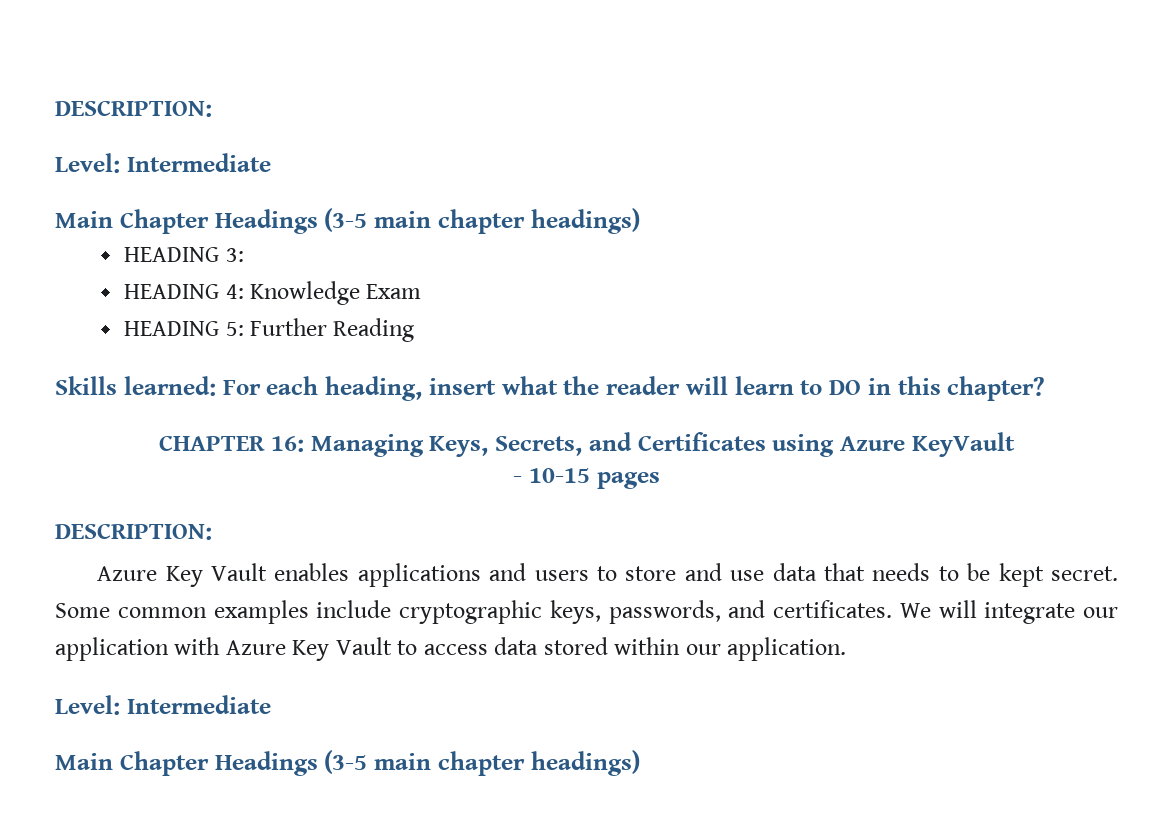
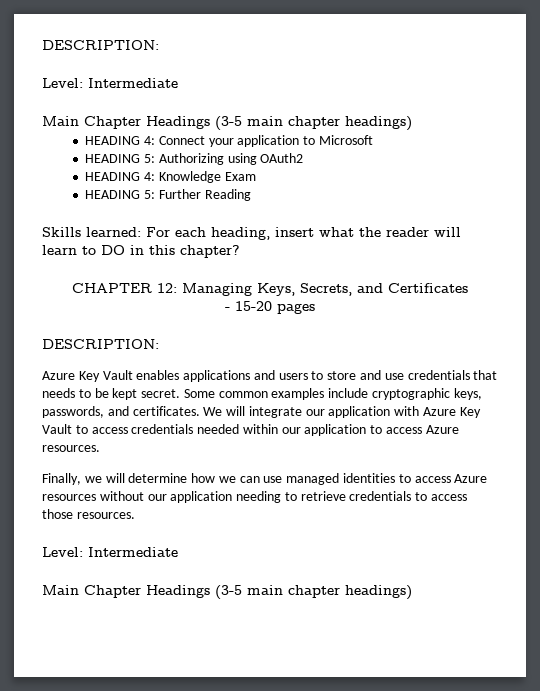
- HEADING 3:
+ HEADING 4: Connect your application to Microsoft
+ HEADING 5: Authorizing using OAuth2
- CHAPTER 16: Managing Keys, Secrets, and Certificates using Azure KeyVault
+ CHAPTER 12: Managing Keys, Secrets, and Certificates
- - 10-15 pages
+ - 15-20 pages
- Azure Key Vault enables applications and users to store and use data that needs to be kept secret.
+ Azure Key Vault enables applications and users to store and use credentials that needs to be kept secret.
- We will integrate our application with Azure Key Vault to access data stored within our application.
+ We will integrate our application with Azure Key Vault to access credentials needed within our application to access Azure resources.
+ Finally, we will determine how we can use managed identities to access Azure resources without our application needing to retrieve credentials to access those resources.

